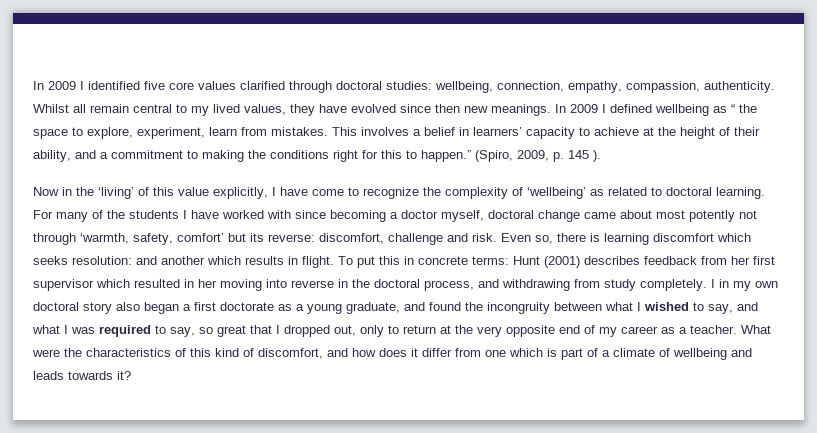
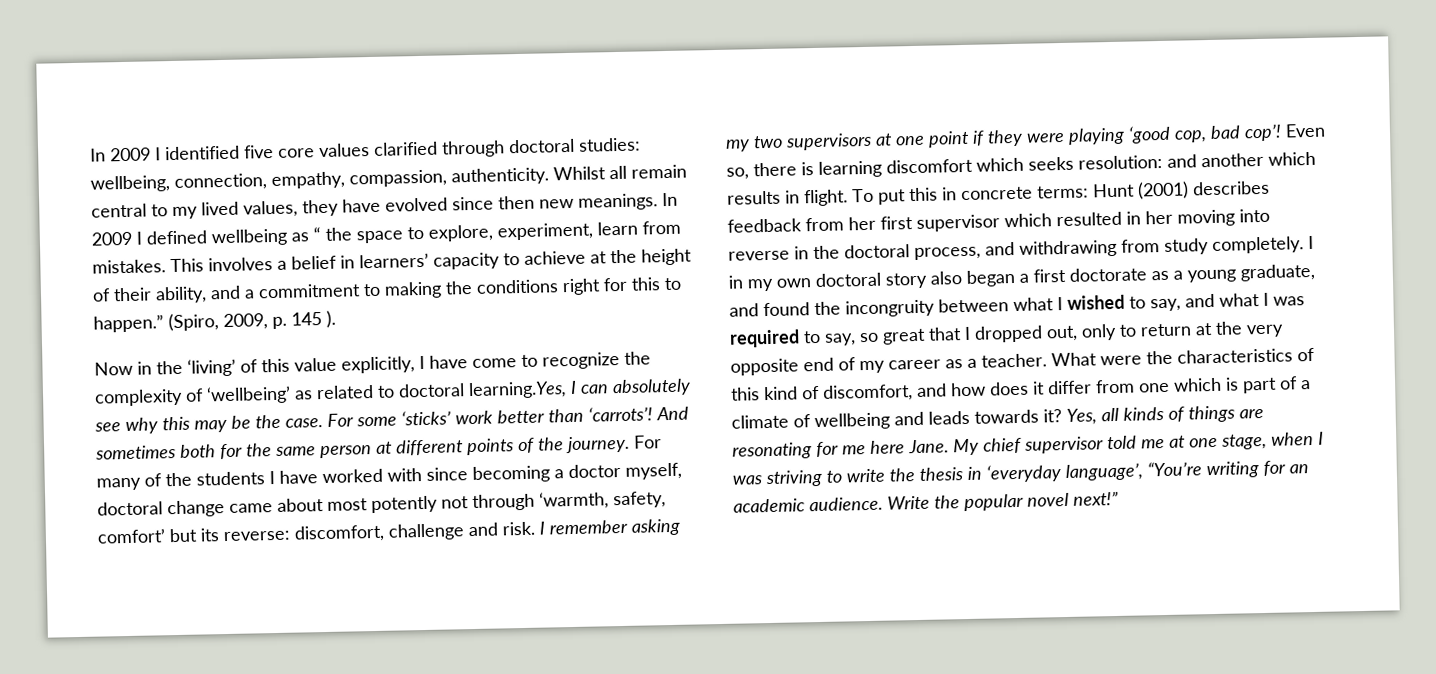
- Now in the ‘living’ of this value explicitly, I have come to recognize the complexity of ‘wellbeing’ as related to doctoral learning.
+ Now in the ‘living’ of this value explicitly, I have come to recognize the complexity of ‘wellbeing’ as related to doctoral learning.Yes, I can absolutely see why this may be the case. For some ‘sticks’ work better than ‘carrots’! And sometimes both for the same person at different points of the journey.
+ I remember asking my two supervisors at one point if they were playing ‘good cop, bad cop’!
+ Yes, all kinds of things are resonating for me here Jane. My chief supervisor told me at one stage, when I was striving to write the thesis in ‘everyday language’, “You’re writing for an academic audience. Write the popular novel next!”

